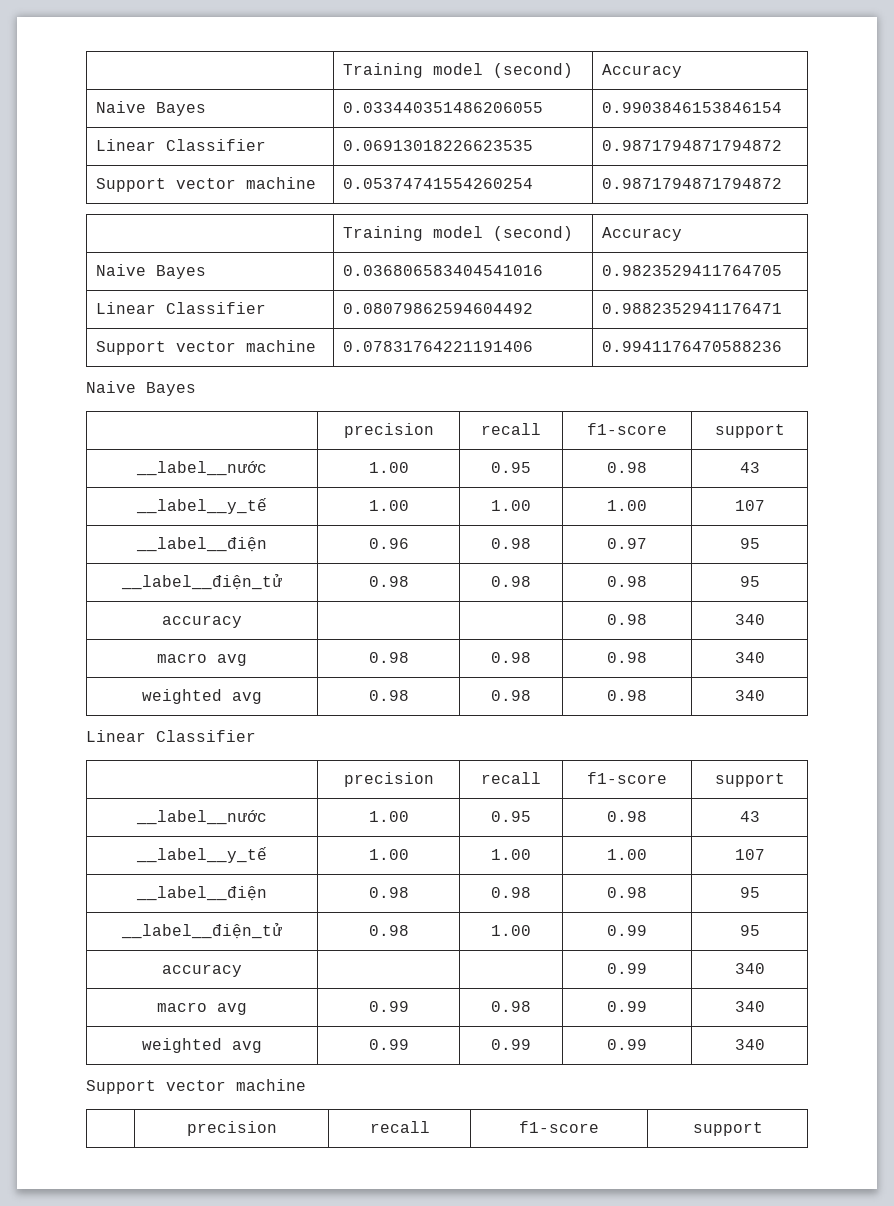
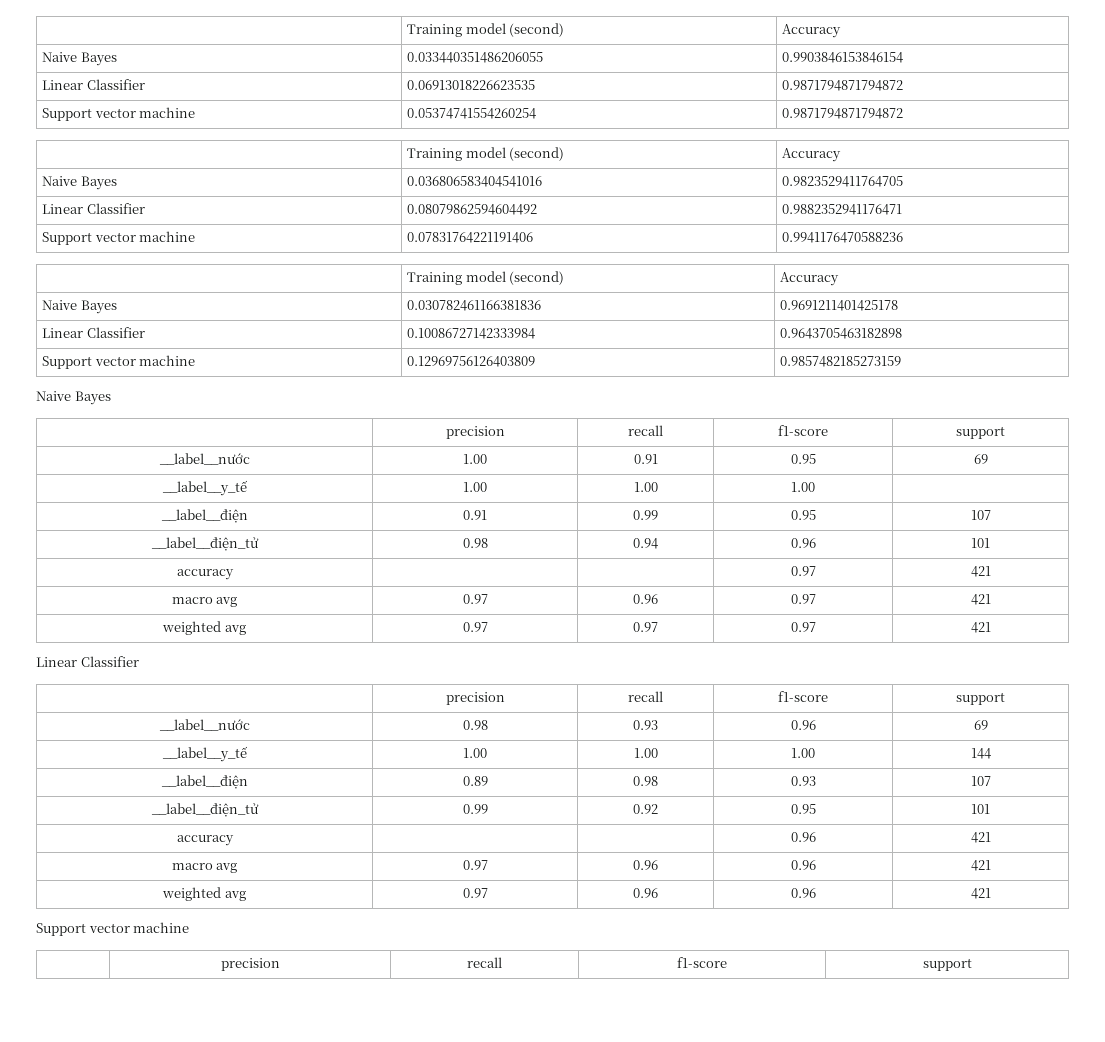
  Support vector machine | 0.07831764221191406 | 0.9941176470588236
+ | Training model (second) | Accuracy
+ Naive Bayes | 0.030782461166381836 | 0.9691211401425178
+ Linear Classifier | 0.10086727142333984 | 0.9643705463182898
+ Support vector machine | 0.12969756126403809 | 0.9857482185273159
  Naive Bayes
  | precision | recall | f1-score | support
- __label__nước | 1.00 | 0.95 | 0.98 | 43
- __label__y_tế | 1.00 | 1.00 | 1.00 | 107
- __label__điện | 0.96 | 0.98 | 0.97 | 95
- __label__điện_tử | 0.98 | 0.98 | 0.98 | 95
- accuracy | | | 0.98 | 340
- macro avg | 0.98 | 0.98 | 0.98 | 340
- weighted avg | 0.98 | 0.98 | 0.98 | 340
+ __label__nước | 1.00 | 0.91 | 0.95 | 69
+ __label__y_tế | 1.00 | 1.00 | 1.00 |
+ __label__điện | 0.91 | 0.99 | 0.95 | 107
+ __label__điện_tử | 0.98 | 0.94 | 0.96 | 101
+ accuracy | | | 0.97 | 421
+ macro avg | 0.97 | 0.96 | 0.97 | 421
+ weighted avg | 0.97 | 0.97 | 0.97 | 421
  Linear Classifier
  | precision | recall | f1-score | support
- __label__nước | 1.00 | 0.95 | 0.98 | 43
- __label__y_tế | 1.00 | 1.00 | 1.00 | 107
- __label__điện | 0.98 | 0.98 | 0.98 | 95
- __label__điện_tử | 0.98 | 1.00 | 0.99 | 95
- accuracy | | | 0.99 | 340
- macro avg | 0.99 | 0.98 | 0.99 | 340
- weighted avg | 0.99 | 0.99 | 0.99 | 340
+ __label__nước | 0.98 | 0.93 | 0.96 | 69
+ __label__y_tế | 1.00 | 1.00 | 1.00 | 144
+ __label__điện | 0.89 | 0.98 | 0.93 | 107
+ __label__điện_tử | 0.99 | 0.92 | 0.95 | 101
+ accuracy | | | 0.96 | 421
+ macro avg | 0.97 | 0.96 | 0.96 | 421
+ weighted avg | 0.97 | 0.96 | 0.96 | 421

